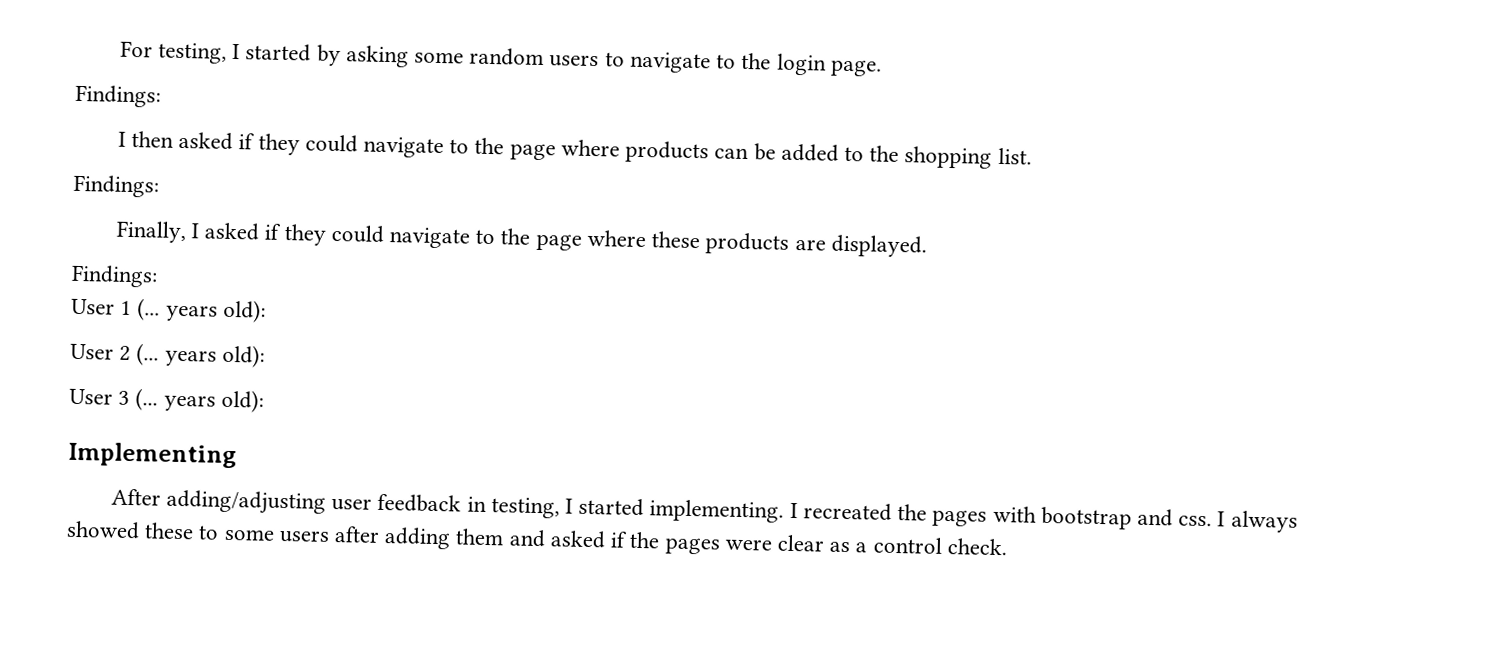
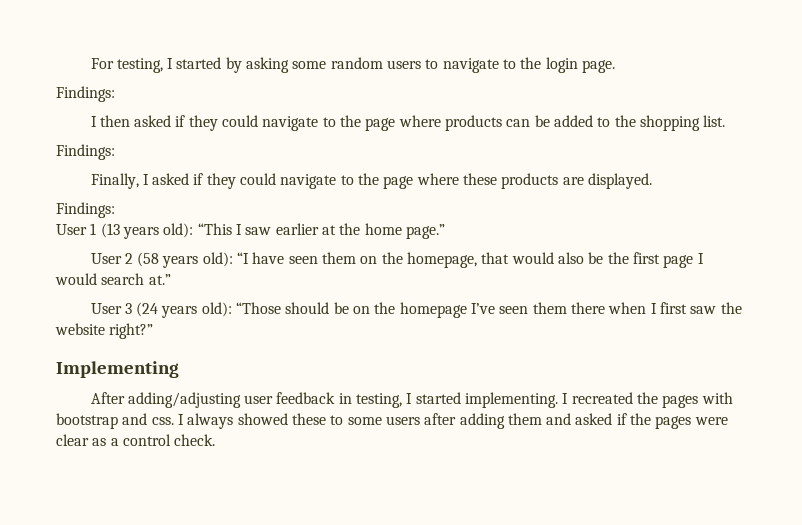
- User 1 (... years old):
+ User 1 (13 years old): “This I saw earlier at the home page.”
- User 2 (... years old):
+ User 2 (58 years old): “I have seen them on the homepage, that would also be the first page I would search at.”
- User 3 (... years old):
+ User 3 (24 years old): “Those should be on the homepage I’ve seen them there when I first saw the website right?”

